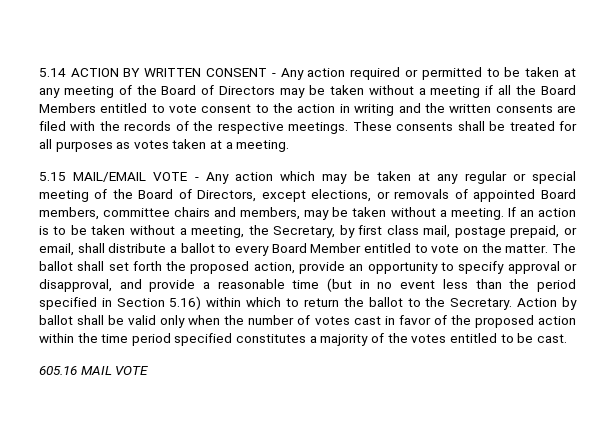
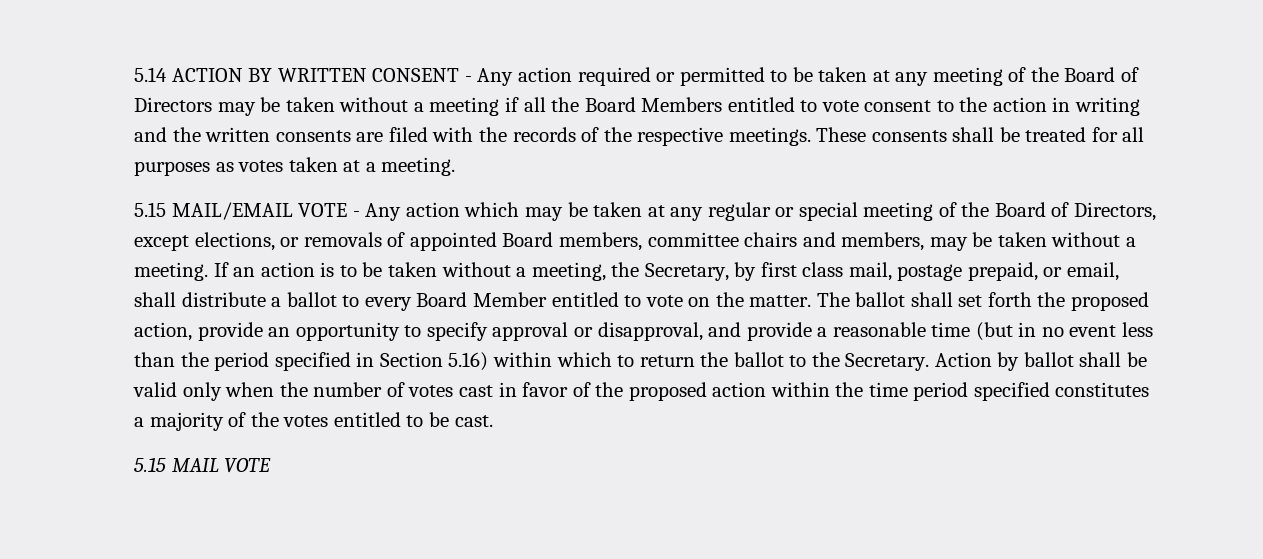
- 605.16 MAIL VOTE
+ 5.15 MAIL VOTE

